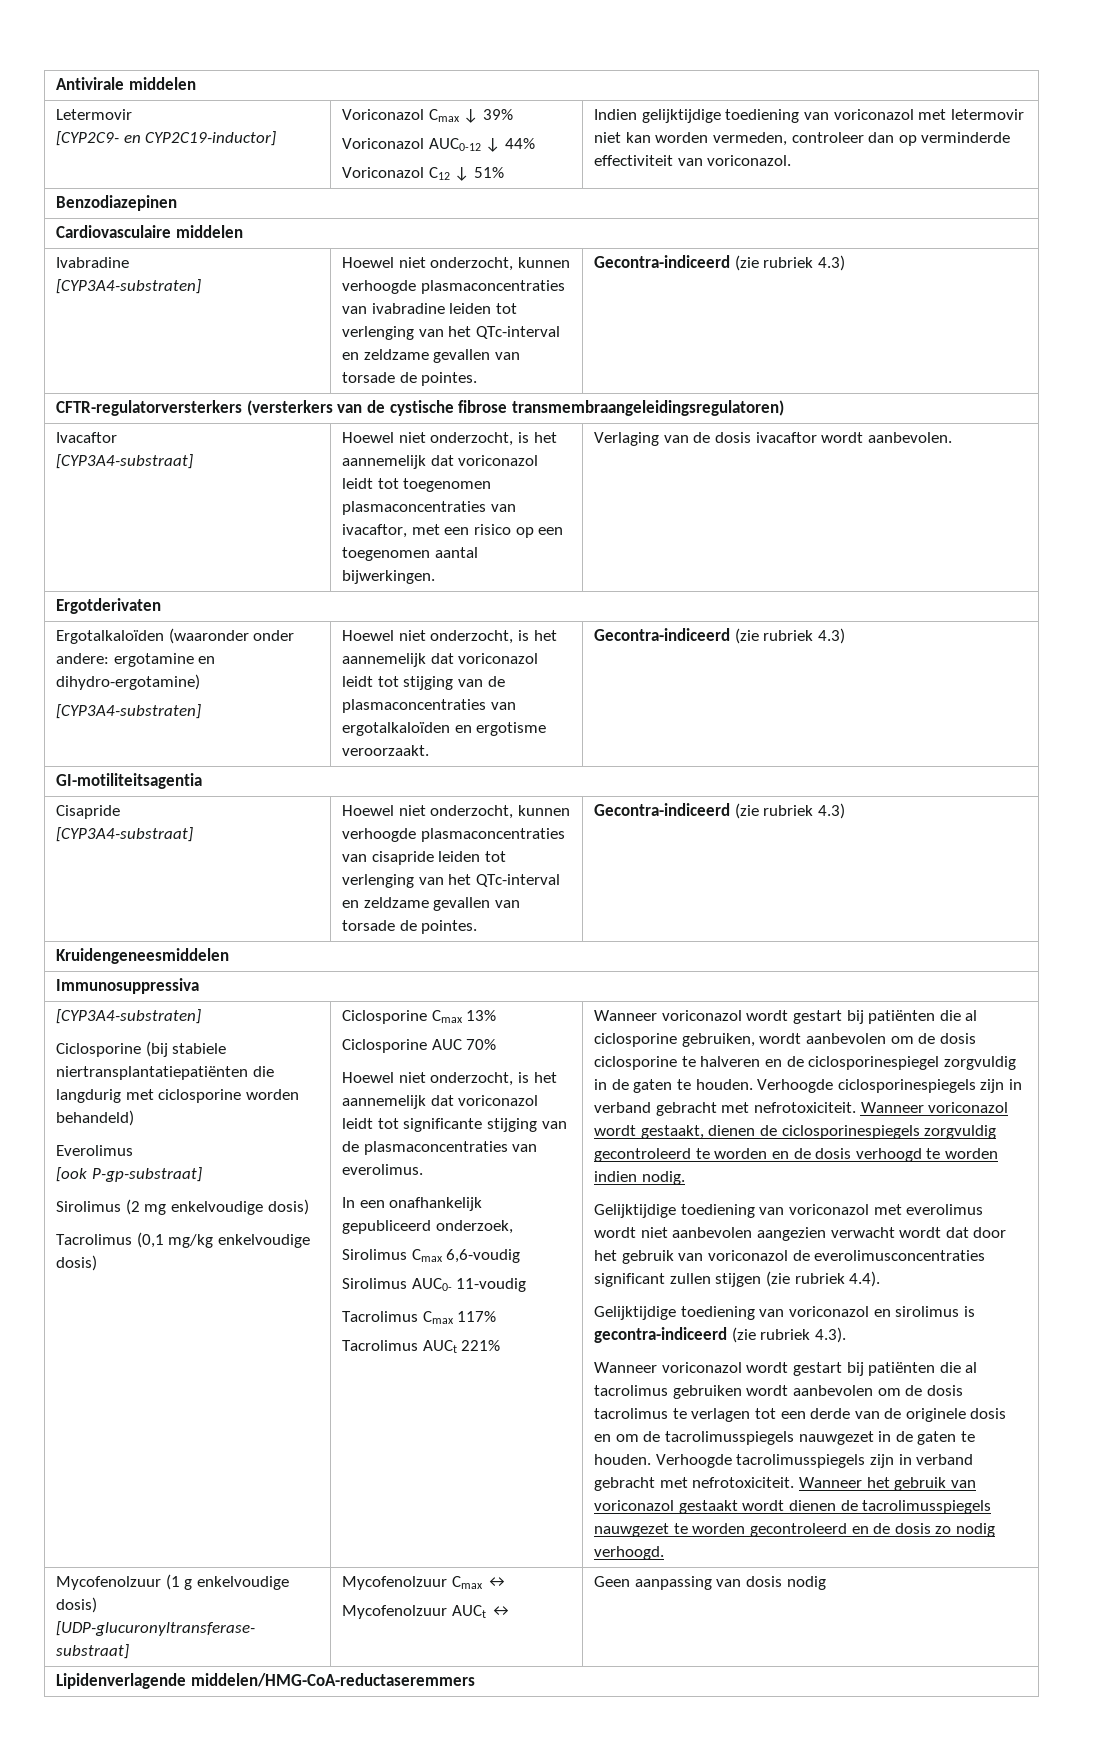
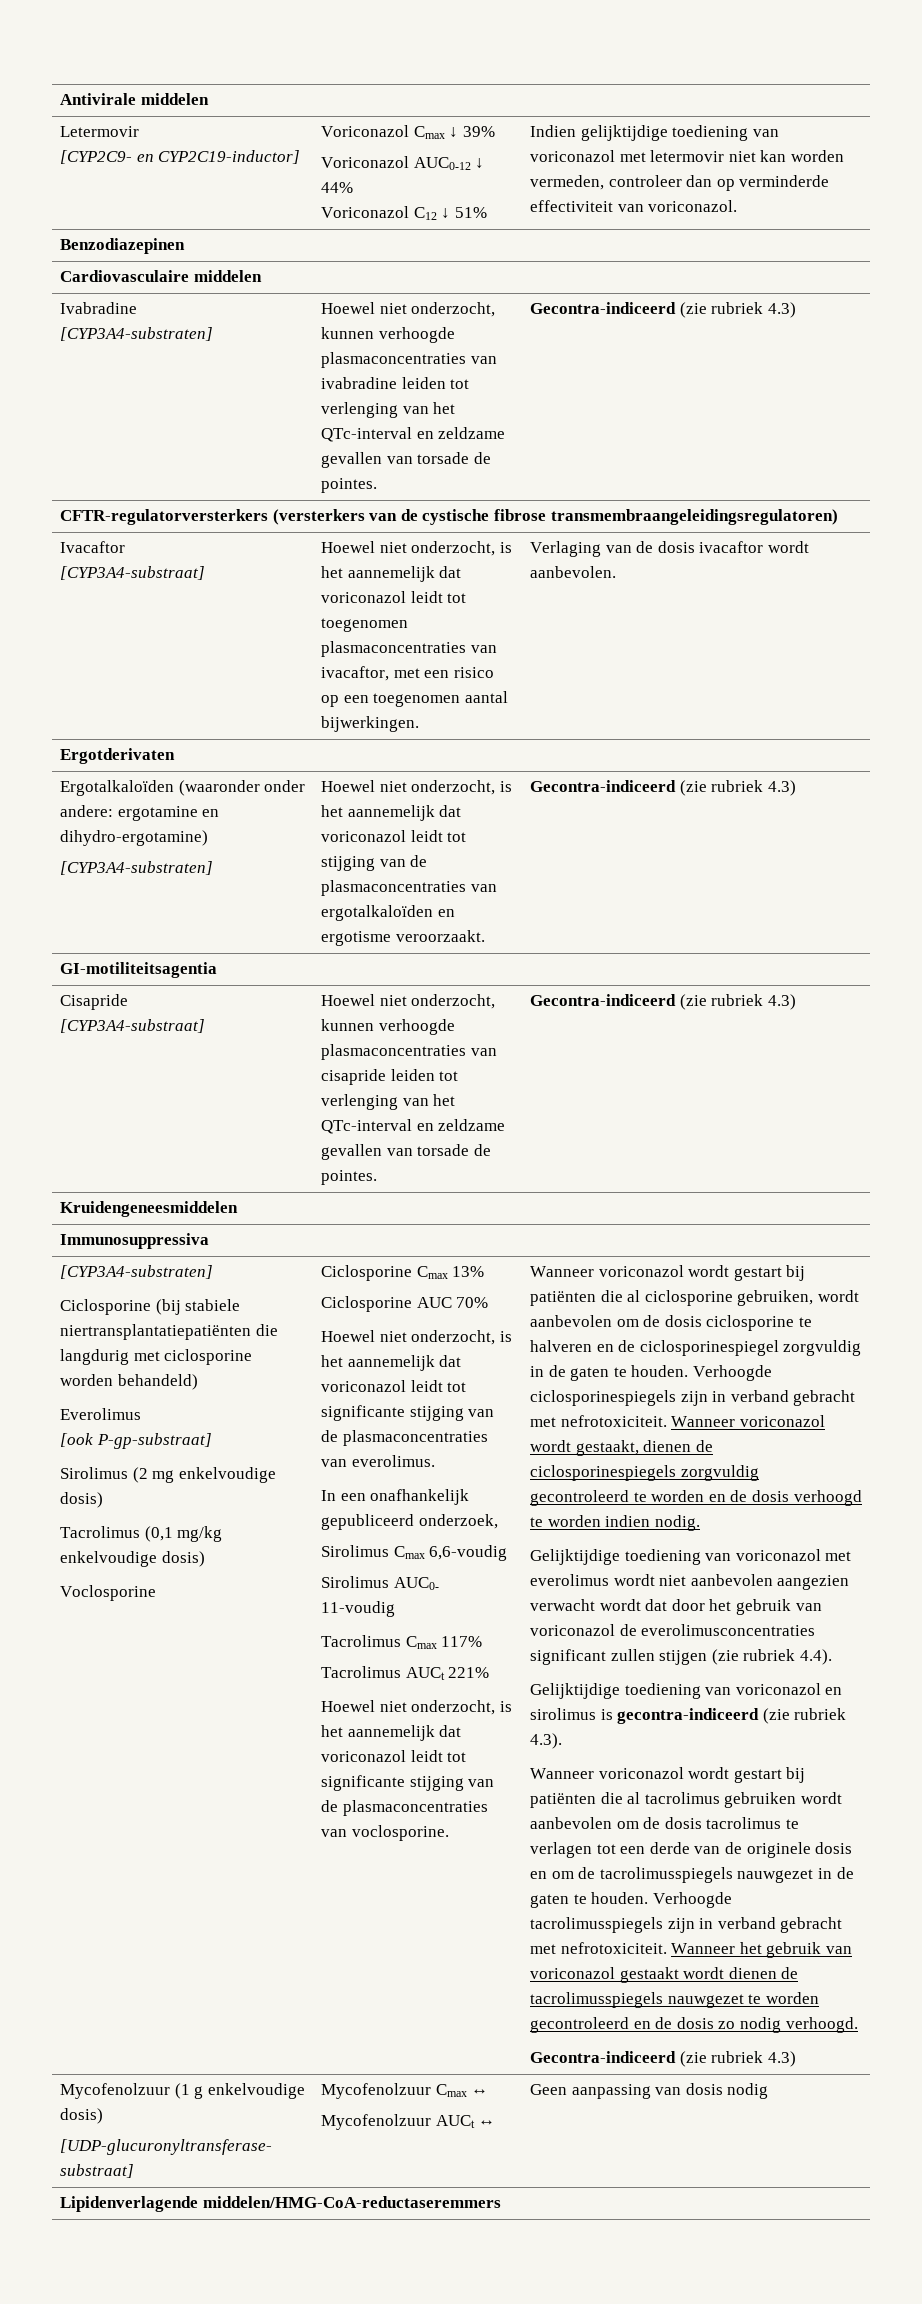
+ Voclosporine
+ Hoewel niet onderzocht, is het aannemelijk dat voriconazol leidt tot significante stijging van de plasmaconcentraties van voclosporine.
  Wanneer het gebruik van voriconazol gestaakt wordt dienen de tacrolimusspiegels nauwgezet te worden gecontroleerd en de dosis zo nodig verhoogd.
+ Gecontra-indiceerd (zie rubriek 4.3)

